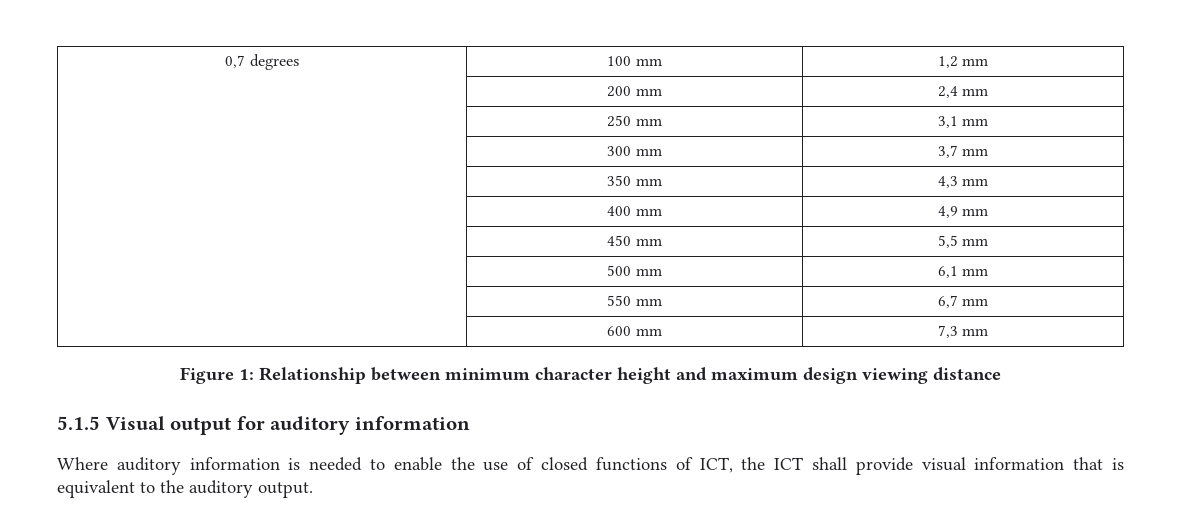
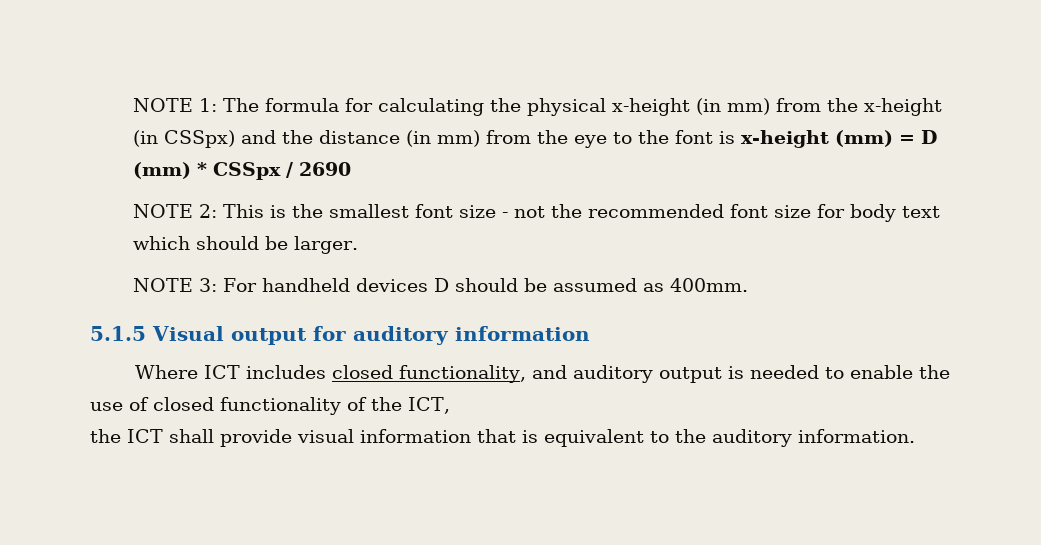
- 0,7 degrees | 100 mm | 1,2 mm
- | 200 mm | 2,4 mm
- | 250 mm | 3,1 mm
- | 300 mm | 3,7 mm
- | 350 mm | 4,3 mm
- | 400 mm | 4,9 mm
- | 450 mm | 5,5 mm
- | 500 mm | 6,1 mm
- | 550 mm | 6,7 mm
- | 600 mm | 7,3 mm
- Figure 1: Relationship between minimum character height and maximum design viewing distance
+ NOTE 1: The formula for calculating the physical x-height (in mm) from the x-height (in CSSpx) and the distance (in mm) from the eye to the font is x-height (mm) = D (mm) * CSSpx / 2690
+ NOTE 2: This is the smallest font size - not the recommended font size for body text which should be larger.
+ NOTE 3: For handheld devices D should be assumed as 400mm.
- Where auditory information is needed to enable the use of closed functions of ICT, the ICT shall provide visual information that is equivalent to the auditory output.
+ Where ICT includes closed functionality, and auditory output is needed to enable the use of closed functionality of the ICT,
+ the ICT shall provide visual information that is equivalent to the auditory information.

